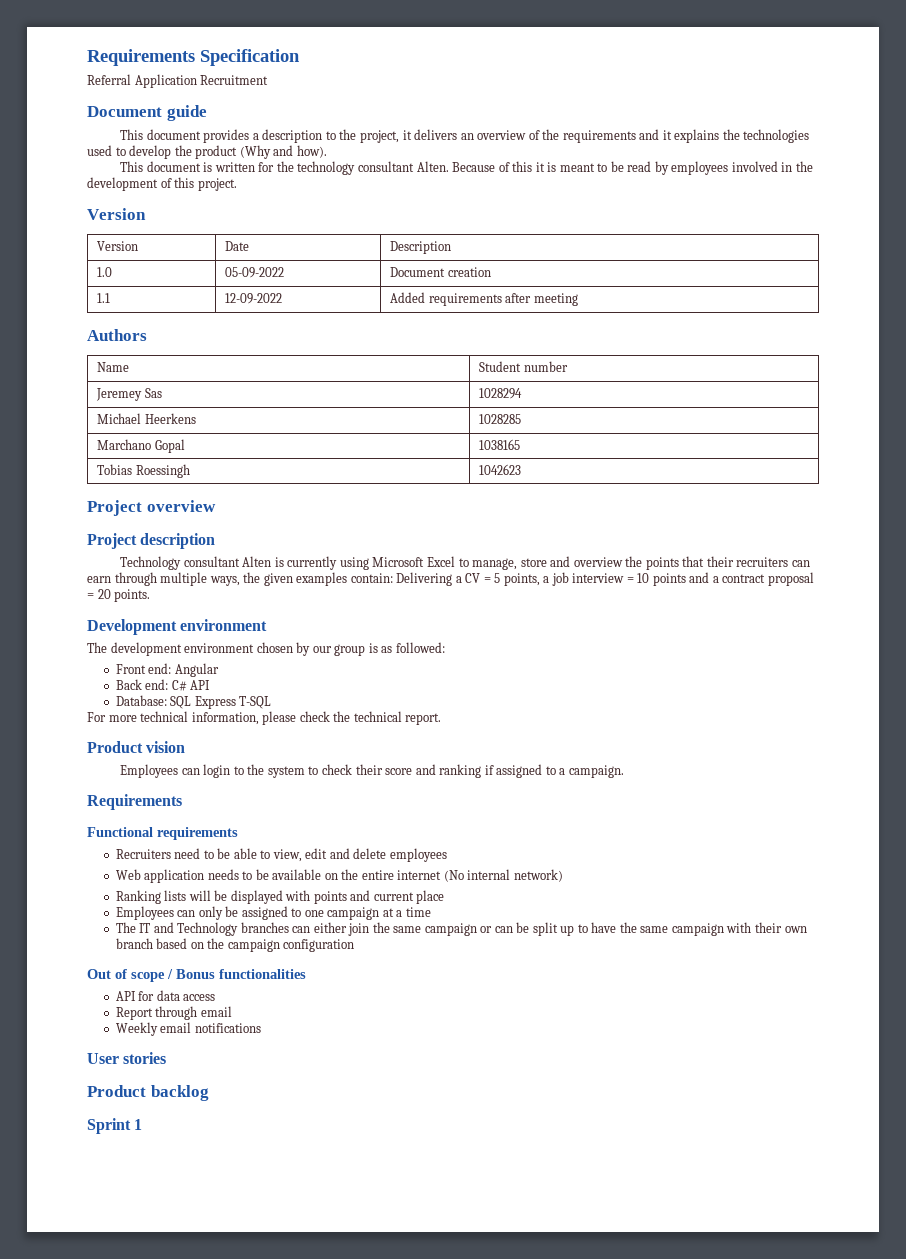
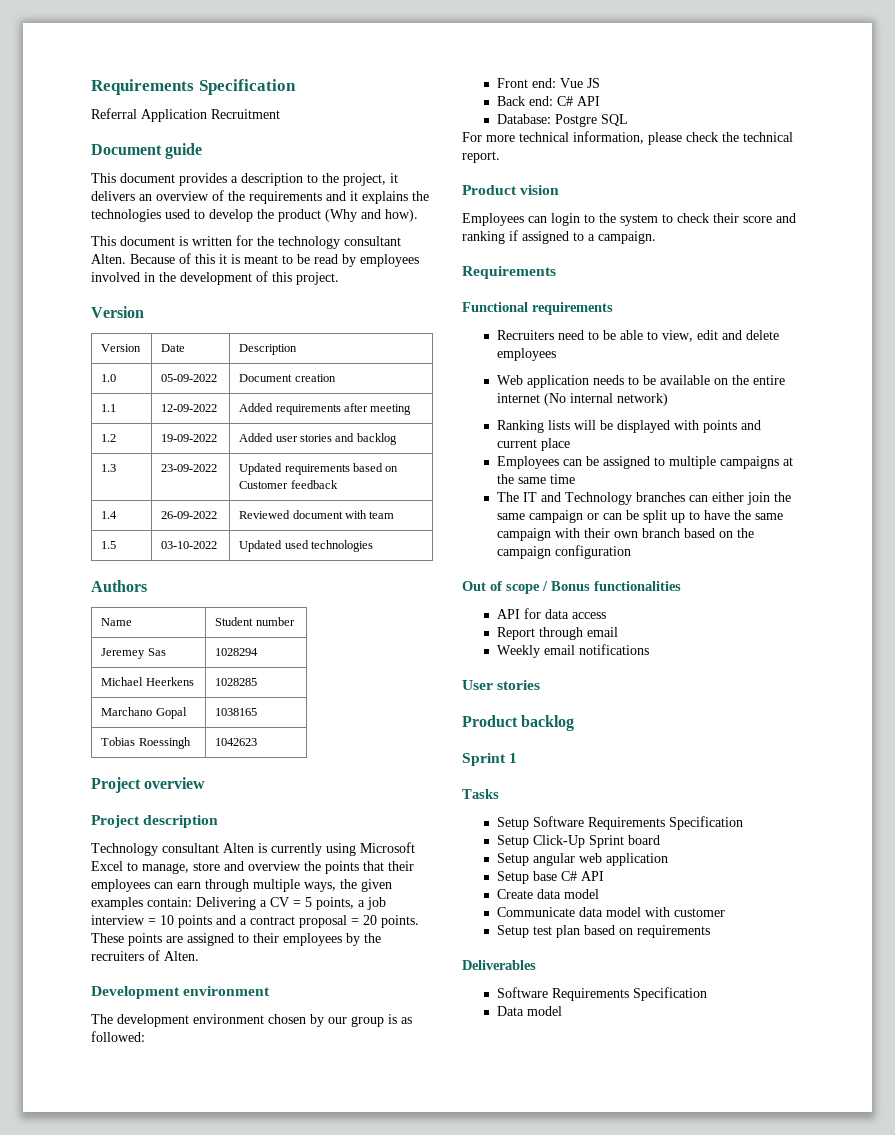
+ 1.2 | 19-09-2022 | Added user stories and backlog
+ 1.3 | 23-09-2022 | Updated requirements based on Customer feedback
+ 1.4 | 26-09-2022 | Reviewed document with team
+ 1.5 | 03-10-2022 | Updated used technologies
- Technology consultant Alten is currently using Microsoft Excel to manage, store and overview the points that their recruiters can earn through multiple ways, the given examples contain: Delivering a CV = 5 points, a job interview = 10 points and a contract proposal = 20 points.
+ Technology consultant Alten is currently using Microsoft Excel to manage, store and overview the points that their employees can earn through multiple ways, the given examples contain: Delivering a CV = 5 points, a job interview = 10 points and a contract proposal = 20 points. These points are assigned to their employees by the recruiters of Alten.
- Front end: Angular
+ Front end: Vue JS
- Database: SQL Express T-SQL
+ Database: Postgre SQL
- Employees can only be assigned to one campaign at a time
+ Employees can be assigned to multiple campaigns at the same time
+ Tasks
+ Setup Software Requirements Specification
+ Setup Click-Up Sprint board
+ Setup angular web application
+ Setup base C# API
+ Create data model
+ Communicate data model with customer
+ Setup test plan based on requirements
+ Deliverables
+ Software Requirements Specification
+ Data model

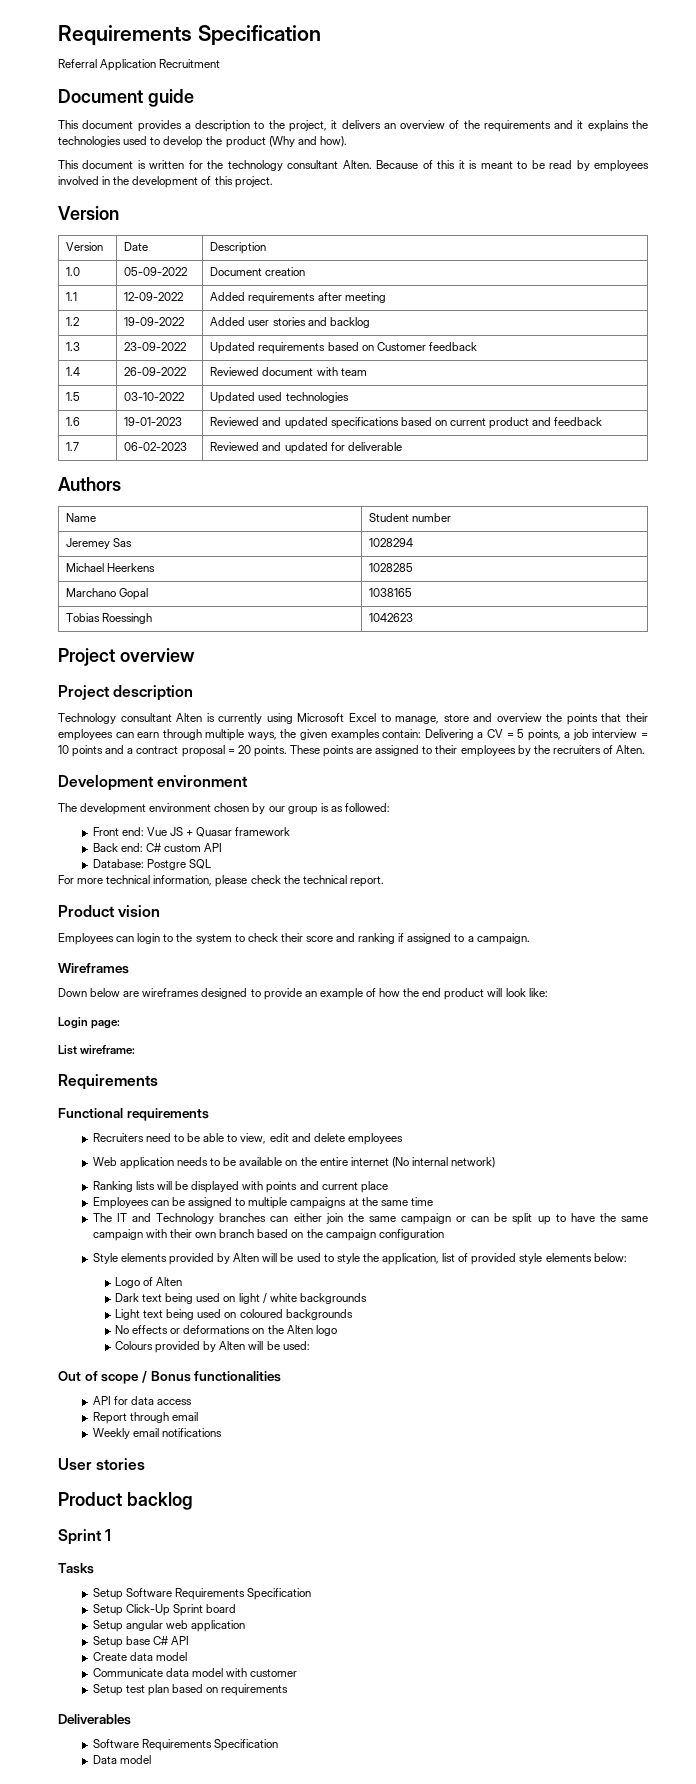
+ 1.6 | 19-01-2023 | Reviewed and updated specifications based on current product and feedback
+ 1.7 | 06-02-2023 | Reviewed and updated for deliverable
- Front end: Vue JS
+ Front end: Vue JS + Quasar framework
- Back end: C# API
+ Back end: C# custom API
+ Wireframes
+ Down below are wireframes designed to provide an example of how the end product will look like:
+ Login page:
+ List wireframe:
+ Style elements provided by Alten will be used to style the application, list of provided style elements below:
+ Logo of Alten
+ Dark text being used on light / white backgrounds
+ Light text being used on coloured backgrounds
+ No effects or deformations on the Alten logo
+ Colours provided by Alten will be used:

